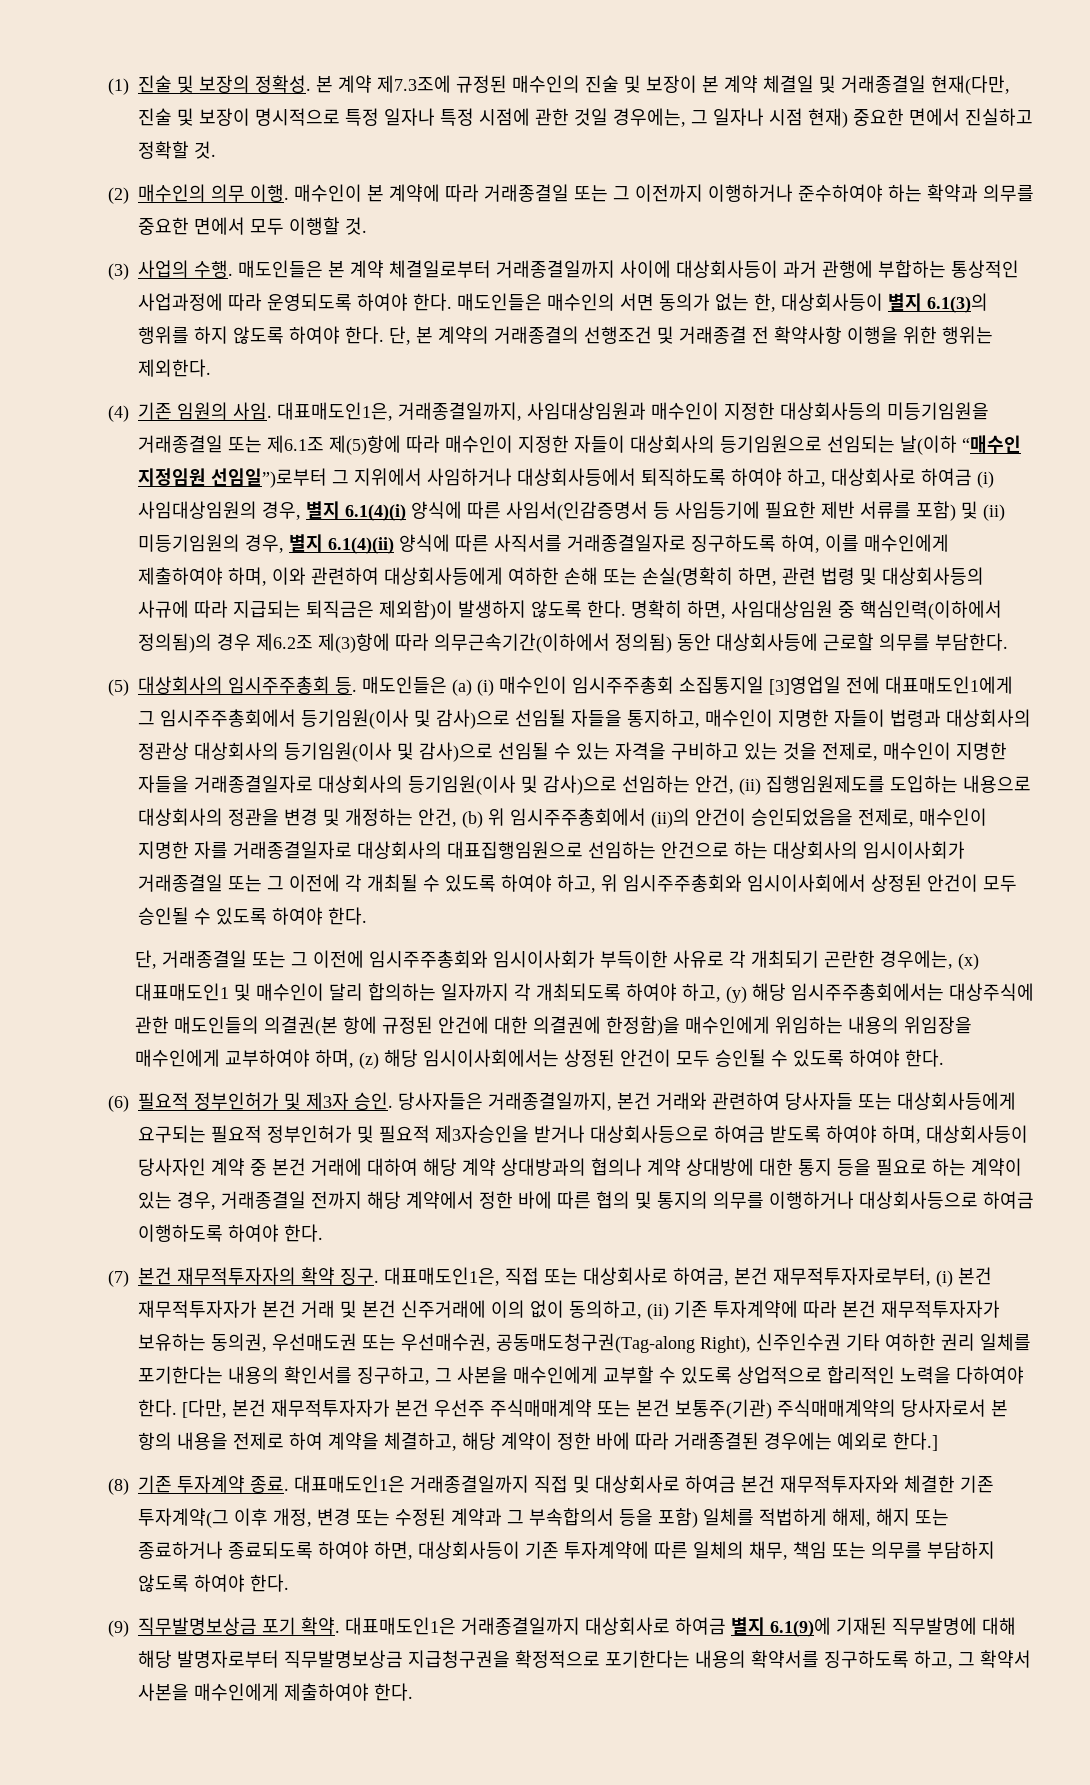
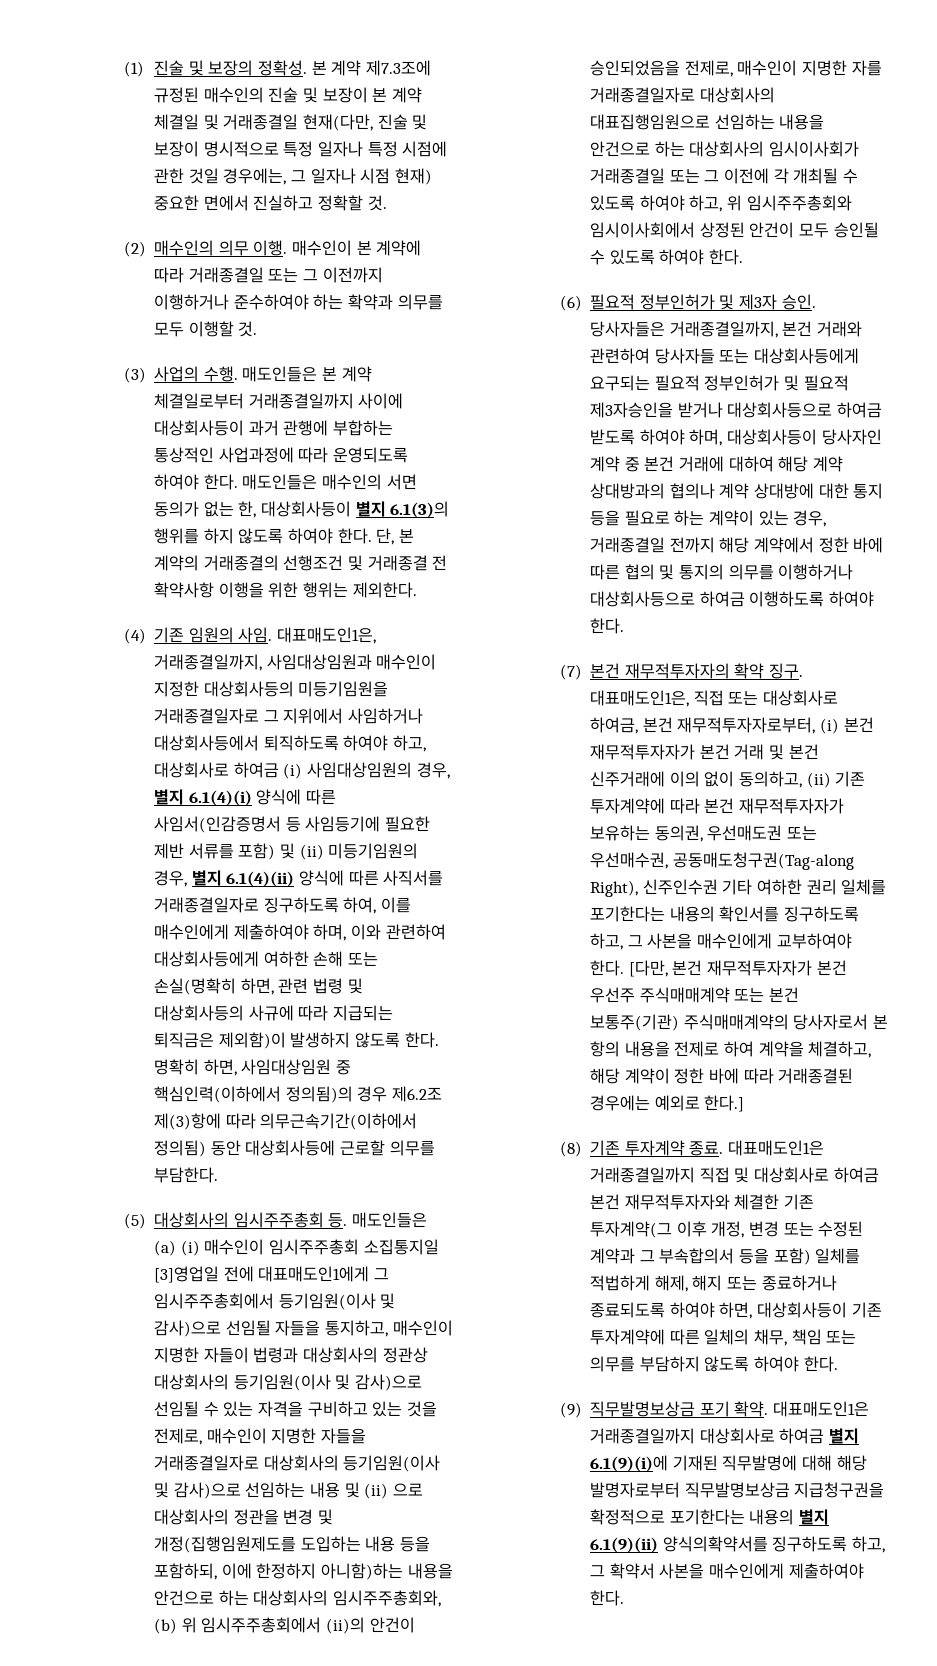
- 매수인이 본 계약에 따라 거래종결일 또는 그 이전까지 이행하거나 준수하여야 하는 확약과 의무를 중요한 면에서 모두 이행할 것.
+ 매수인이 본 계약에 따라 거래종결일 또는 그 이전까지 이행하거나 준수하여야 하는 확약과 의무를 모두 이행할 것.
- 대표매도인1은, 거래종결일까지, 사임대상임원과 매수인이 지정한 대상회사등의 미등기임원을 거래종결일 또는 제6.1조 제(5)항에 따라 매수인이 지정한 자들이 대상회사의 등기임원으로 선임되는 날(이하 “매수인 지정임원 선임일”)로부터 그 지위에서 사임하거나 대상회사등에서 퇴직하도록 하여야 하고, 대상회사로 하여금 (i) 사임대상임원의 경우, 별지 6.1(4)(i) 양식에 따른 사임서(인감증명서 등 사임등기에 필요한 제반 서류를 포함) 및 (ii) 미등기임원의 경우, 별지 6.1(4)(ii) 양식에 따른 사직서를 거래종결일자로 징구하도록 하여, 이를 매수인에게 제출하여야 하며, 이와 관련하여 대상회사등에게 여하한 손해 또는 손실(명확히 하면, 관련 법령 및 대상회사등의 사규에 따라 지급되는 퇴직금은 제외함)이 발생하지 않도록 한다.
+ 대표매도인1은, 거래종결일까지, 사임대상임원과 매수인이 지정한 대상회사등의 미등기임원을 거래종결일자로 그 지위에서 사임하거나 대상회사등에서 퇴직하도록 하여야 하고, 대상회사로 하여금 (i) 사임대상임원의 경우, 별지 6.1(4)(i) 양식에 따른 사임서(인감증명서 등 사임등기에 필요한 제반 서류를 포함) 및 (ii) 미등기임원의 경우, 별지 6.1(4)(ii) 양식에 따른 사직서를 거래종결일자로 징구하도록 하여, 이를 매수인에게 제출하여야 하며, 이와 관련하여 대상회사등에게 여하한 손해 또는 손실(명확히 하면, 관련 법령 및 대상회사등의 사규에 따라 지급되는 퇴직금은 제외함)이 발생하지 않도록 한다.
- 매도인들은 (a) (i) 매수인이 임시주주총회 소집통지일 [3]영업일 전에 대표매도인1에게 그 임시주주총회에서 등기임원(이사 및 감사)으로 선임될 자들을 통지하고, 매수인이 지명한 자들이 법령과 대상회사의 정관상 대상회사의 등기임원(이사 및 감사)으로 선임될 수 있는 자격을 구비하고 있는 것을 전제로, 매수인이 지명한 자들을 거래종결일자로 대상회사의 등기임원(이사 및 감사)으로 선임하는 안건, (ii) 집행임원제도를 도입하는 내용으로 대상회사의 정관을 변경 및 개정하는 안건, (b) 위 임시주주총회에서 (ii)의 안건이 승인되었음을 전제로, 매수인이 지명한 자를 거래종결일자로 대상회사의 대표집행임원으로 선임하는 안건으로 하는 대상회사의 임시이사회가 거래종결일 또는 그 이전에 각 개최될 수 있도록 하여야 하고, 위 임시주주총회와 임시이사회에서 상정된 안건이 모두 승인될 수 있도록 하여야 한다.
+ 매도인들은 (a) (i) 매수인이 임시주주총회 소집통지일 [3]영업일 전에 대표매도인1에게 그 임시주주총회에서 등기임원(이사 및 감사)으로 선임될 자들을 통지하고, 매수인이 지명한 자들이 법령과 대상회사의 정관상 대상회사의 등기임원(이사 및 감사)으로 선임될 수 있는 자격을 구비하고 있는 것을 전제로, 매수인이 지명한 자들을 거래종결일자로 대상회사의 등기임원(이사 및 감사)으로 선임하는 내용 및 (ii) 으로 대상회사의 정관을 변경 및 개정(집행임원제도를 도입하는 내용 등을 포함하되, 이에 한정하지 아니함)하는 내용을 안건으로 하는 대상회사의 임시주주총회와, (b) 위 임시주주총회에서 (ii)의 안건이 승인되었음을 전제로, 매수인이 지명한 자를 거래종결일자로 대상회사의 대표집행임원으로 선임하는 내용을 안건으로 하는 대상회사의 임시이사회가 거래종결일 또는 그 이전에 각 개최될 수 있도록 하여야 하고, 위 임시주주총회와 임시이사회에서 상정된 안건이 모두 승인될 수 있도록 하여야 한다.
- 단, 거래종결일 또는 그 이전에 임시주주총회와 임시이사회가 부득이한 사유로 각 개최되기 곤란한 경우에는, (x) 대표매도인1 및 매수인이 달리 합의하는 일자까지 각 개최되도록 하여야 하고, (y) 해당 임시주주총회에서는 대상주식에 관한 매도인들의 의결권(본 항에 규정된 안건에 대한 의결권에 한정함)을 매수인에게 위임하는 내용의 위임장을 매수인에게 교부하여야 하며, (z) 해당 임시이사회에서는 상정된 안건이 모두 승인될 수 있도록 하여야 한다.
- 대표매도인1은, 직접 또는 대상회사로 하여금, 본건 재무적투자자로부터, (i) 본건 재무적투자자가 본건 거래 및 본건 신주거래에 이의 없이 동의하고, (ii) 기존 투자계약에 따라 본건 재무적투자자가 보유하는 동의권, 우선매도권 또는 우선매수권, 공동매도청구권(Tag-along Right), 신주인수권 기타 여하한 권리 일체를 포기한다는 내용의 확인서를 징구하고, 그 사본을 매수인에게 교부할 수 있도록 상업적으로 합리적인 노력을 다하여야 한다.
+ 대표매도인1은, 직접 또는 대상회사로 하여금, 본건 재무적투자자로부터, (i) 본건 재무적투자자가 본건 거래 및 본건 신주거래에 이의 없이 동의하고, (ii) 기존 투자계약에 따라 본건 재무적투자자가 보유하는 동의권, 우선매도권 또는 우선매수권, 공동매도청구권(Tag-along Right), 신주인수권 기타 여하한 권리 일체를 포기한다는 내용의 확인서를 징구하도록 하고, 그 사본을 매수인에게 교부하여야 한다.
- 대표매도인1은 거래종결일까지 대상회사로 하여금 별지 6.1(9)에 기재된 직무발명에 대해 해당 발명자로부터 직무발명보상금 지급청구권을 확정적으로 포기한다는 내용의 확약서를 징구하도록 하고, 그 확약서 사본을 매수인에게 제출하여야 한다.
+ 대표매도인1은 거래종결일까지 대상회사로 하여금 별지 6.1(9)(i)에 기재된 직무발명에 대해 해당 발명자로부터 직무발명보상금 지급청구권을 확정적으로 포기한다는 내용의 별지 6.1(9)(ii) 양식의확약서를 징구하도록 하고, 그 확약서 사본을 매수인에게 제출하여야 한다.

